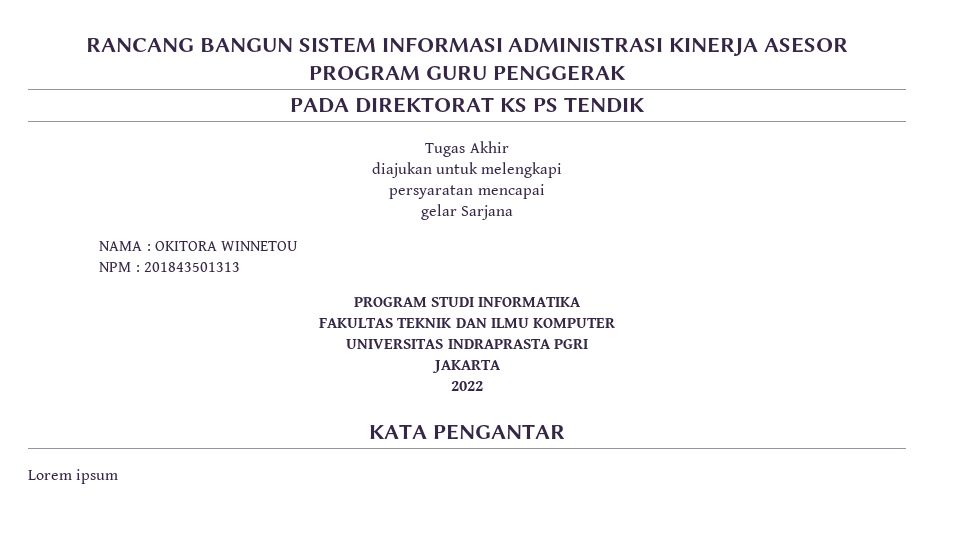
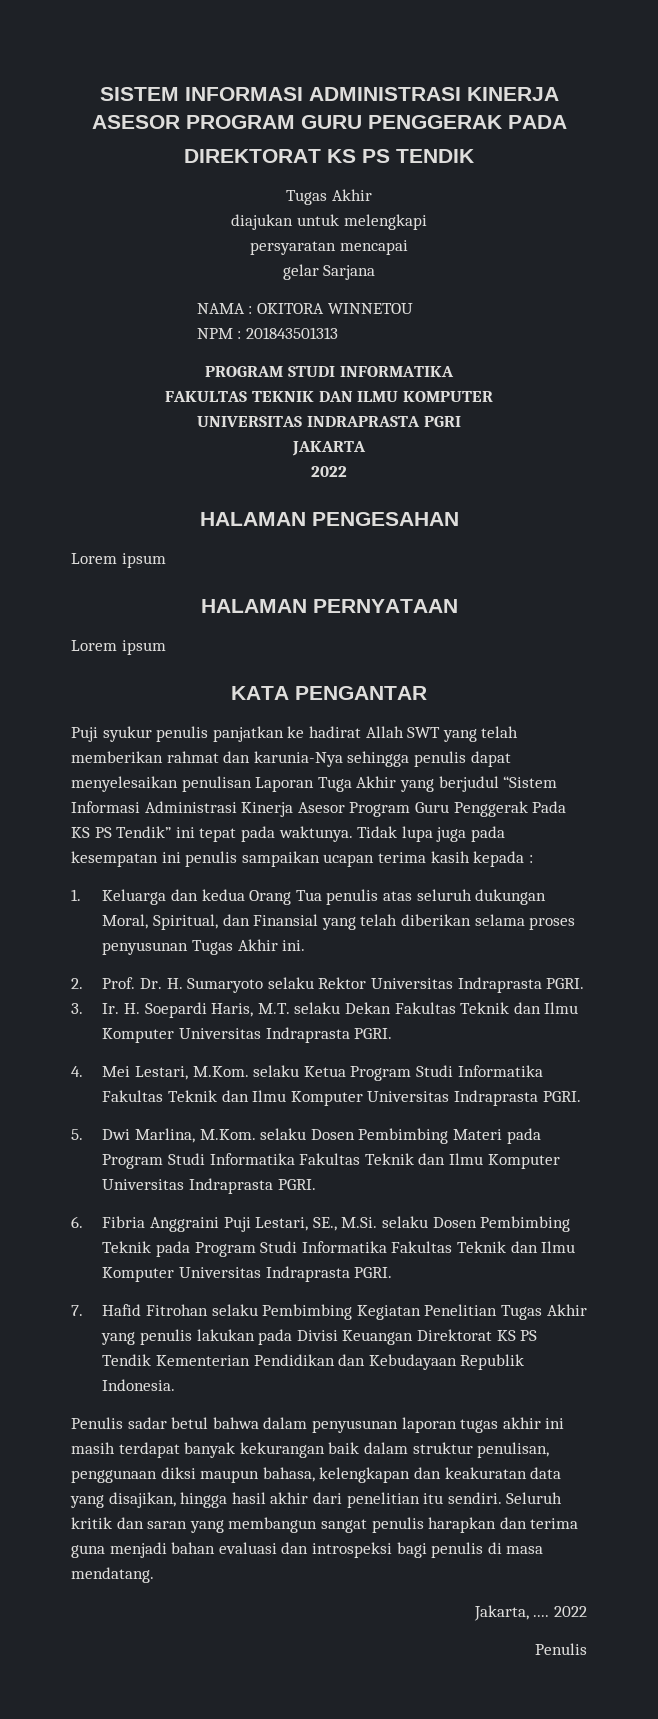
- RANCANG BANGUN SISTEM INFORMASI ADMINISTRASI KINERJA ASESOR PROGRAM GURU PENGGERAK
- PADA DIREKTORAT KS PS TENDIK
+ SISTEM INFORMASI ADMINISTRASI KINERJA ASESOR PROGRAM GURU PENGGERAK PADA
+ DIREKTORAT KS PS TENDIK
+ HALAMAN PENGESAHAN
+ Lorem ipsum
+ HALAMAN PERNYATAAN
+ Lorem ipsum
  KATA PENGANTAR
- Lorem ipsum
+ Puji syukur penulis panjatkan ke hadirat Allah SWT yang telah memberikan rahmat dan karunia-Nya sehingga penulis dapat menyelesaikan penulisan Laporan Tuga Akhir yang berjudul “Sistem Informasi Administrasi Kinerja Asesor Program Guru Penggerak Pada KS PS Tendik” ini tepat pada waktunya. Tidak lupa juga pada kesempatan ini penulis sampaikan ucapan terima kasih kepada :
+ 1. Keluarga dan kedua Orang Tua penulis atas seluruh dukungan Moral, Spiritual, dan Finansial yang telah diberikan selama proses penyusunan Tugas Akhir ini.
+ 2. Prof. Dr. H. Sumaryoto selaku Rektor Universitas Indraprasta PGRI.
+ 3. Ir. H. Soepardi Haris, M.T. selaku Dekan Fakultas Teknik dan Ilmu Komputer Universitas Indraprasta PGRI.
+ 4. Mei Lestari, M.Kom. selaku Ketua Program Studi Informatika Fakultas Teknik dan Ilmu Komputer Universitas Indraprasta PGRI.
+ 5. Dwi Marlina, M.Kom. selaku Dosen Pembimbing Materi pada Program Studi Informatika Fakultas Teknik dan Ilmu Komputer Universitas Indraprasta PGRI.
+ 6. Fibria Anggraini Puji Lestari, SE., M.Si. selaku Dosen Pembimbing Teknik pada Program Studi Informatika Fakultas Teknik dan Ilmu Komputer Universitas Indraprasta PGRI.
+ 7. Hafid Fitrohan selaku Pembimbing Kegiatan Penelitian Tugas Akhir yang penulis lakukan pada Divisi Keuangan Direktorat KS PS Tendik Kementerian Pendidikan dan Kebudayaan Republik Indonesia.
+ Penulis sadar betul bahwa dalam penyusunan laporan tugas akhir ini masih terdapat banyak kekurangan baik dalam struktur penulisan, penggunaan diksi maupun bahasa, kelengkapan dan keakuratan data yang disajikan, hingga hasil akhir dari penelitian itu sendiri. Seluruh kritik dan saran yang membangun sangat penulis harapkan dan terima guna menjadi bahan evaluasi dan introspeksi bagi penulis di masa mendatang.
+ Jakarta, .... 2022
+ Penulis

